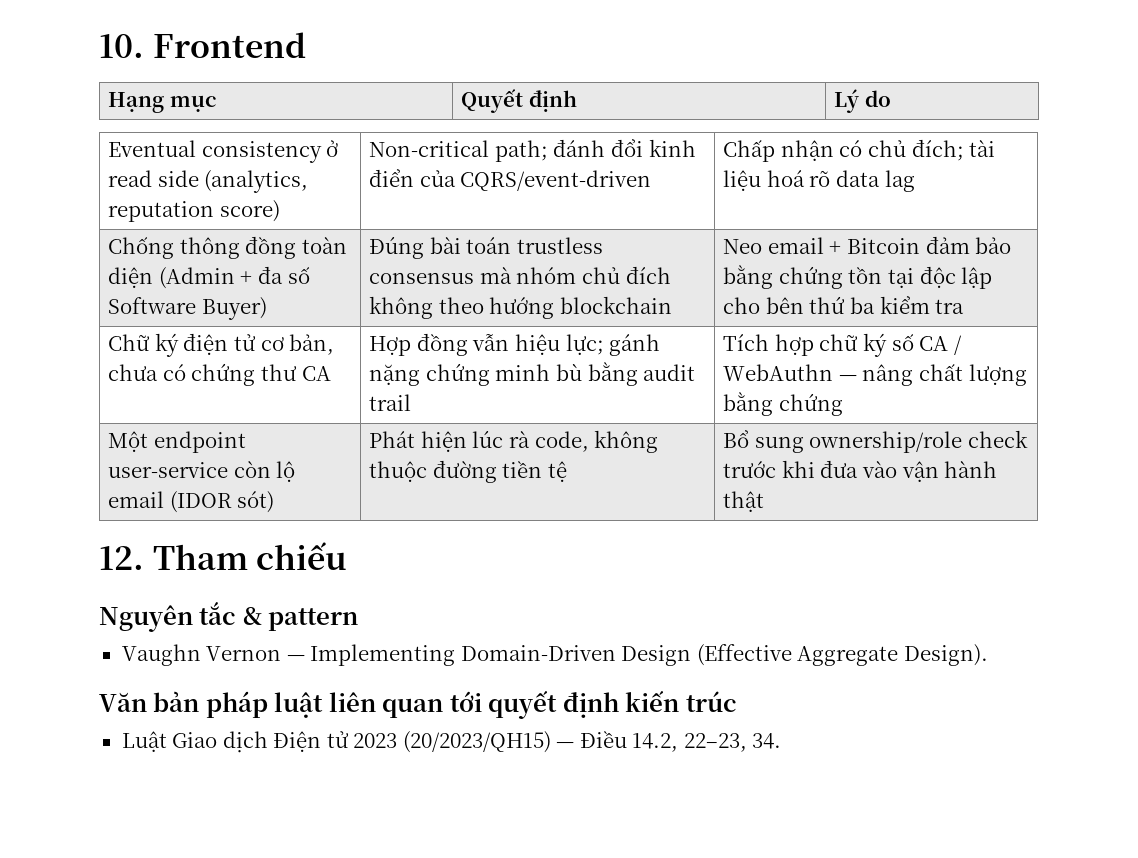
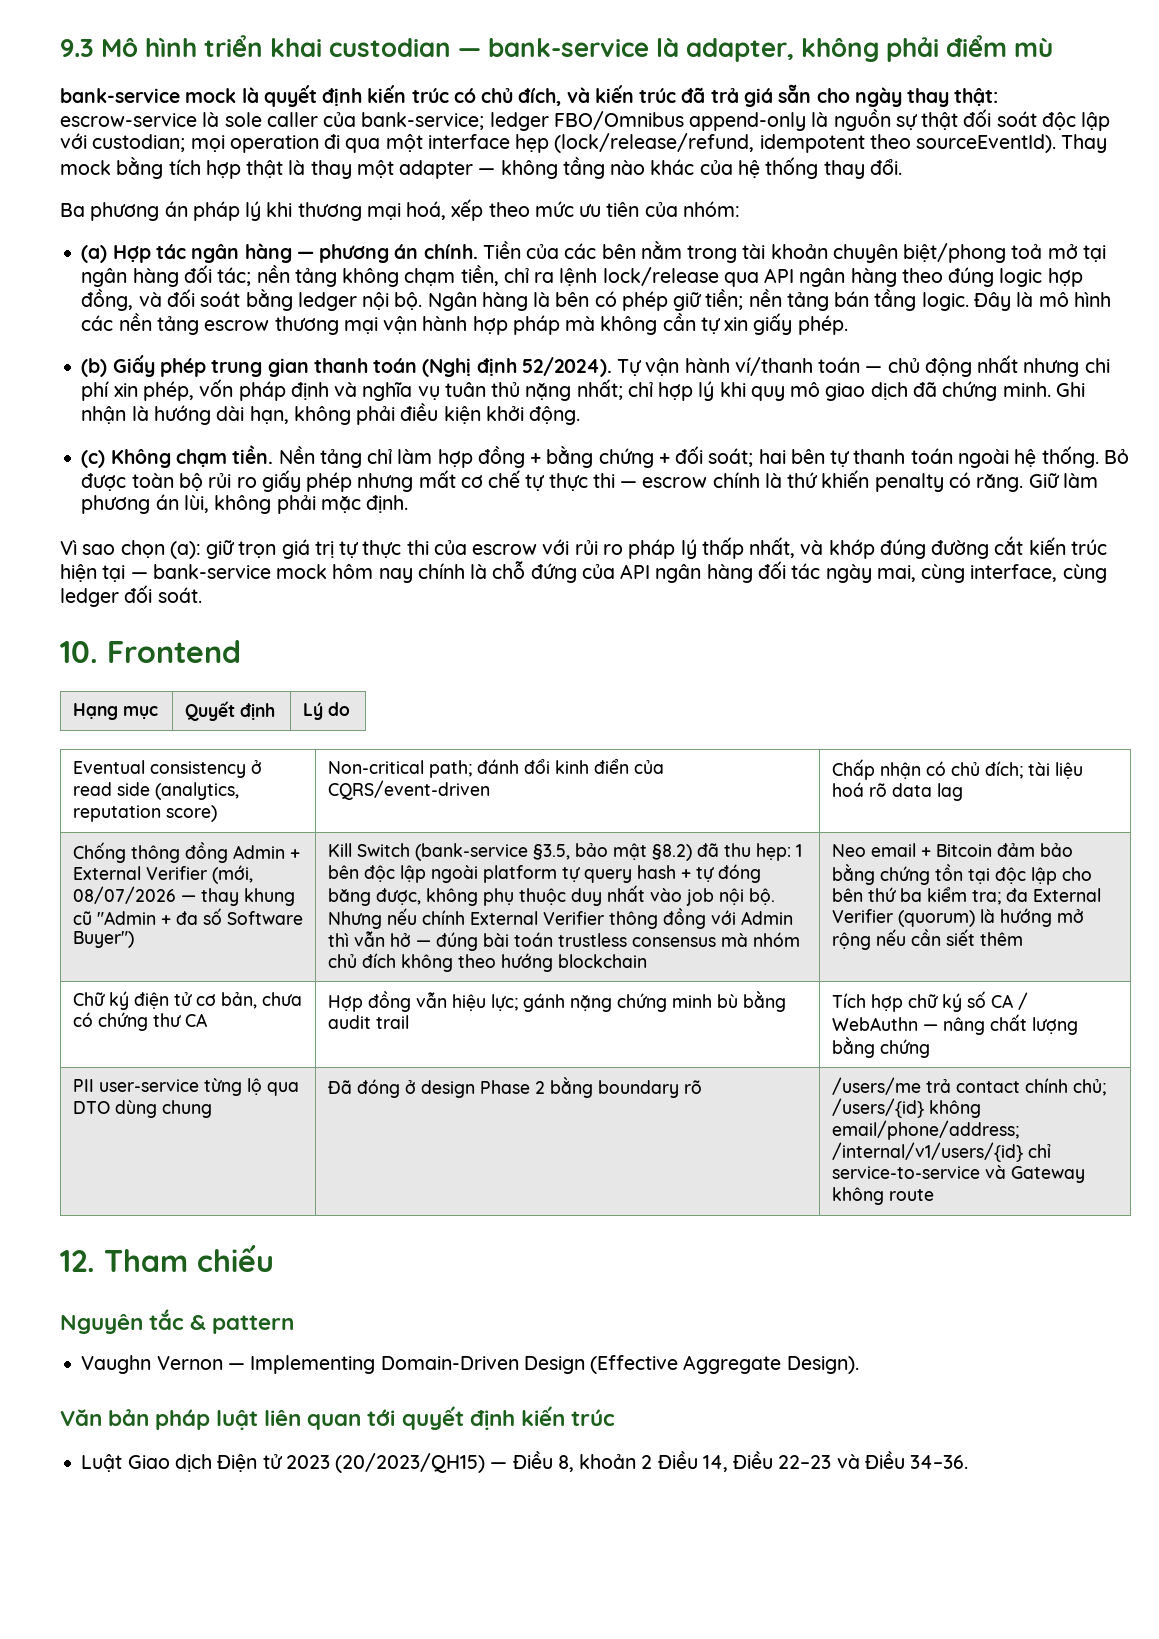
+ 9.3 Mô hình triển khai custodian — bank-service là adapter, không phải điểm mù
+ bank-service mock là quyết định kiến trúc có chủ đích, và kiến trúc đã trả giá sẵn cho ngày thay thật: escrow-service là sole caller của bank-service; ledger FBO/Omnibus append-only là nguồn sự thật đối soát độc lập với custodian; mọi operation đi qua một interface hẹp (lock/release/refund, idempotent theo sourceEventId). Thay mock bằng tích hợp thật là thay một adapter — không tầng nào khác của hệ thống thay đổi.
+ Ba phương án pháp lý khi thương mại hoá, xếp theo mức ưu tiên của nhóm:
+ (a) Hợp tác ngân hàng — phương án chính. Tiền của các bên nằm trong tài khoản chuyên biệt/phong toả mở tại ngân hàng đối tác; nền tảng không chạm tiền, chỉ ra lệnh lock/release qua API ngân hàng theo đúng logic hợp đồng, và đối soát bằng ledger nội bộ. Ngân hàng là bên có phép giữ tiền; nền tảng bán tầng logic. Đây là mô hình các nền tảng escrow thương mại vận hành hợp pháp mà không cần tự xin giấy phép.
+ (b) Giấy phép trung gian thanh toán (Nghị định 52/2024). Tự vận hành ví/thanh toán — chủ động nhất nhưng chi phí xin phép, vốn pháp định và nghĩa vụ tuân thủ nặng nhất; chỉ hợp lý khi quy mô giao dịch đã chứng minh. Ghi nhận là hướng dài hạn, không phải điều kiện khởi động.
+ (c) Không chạm tiền. Nền tảng chỉ làm hợp đồng + bằng chứng + đối soát; hai bên tự thanh toán ngoài hệ thống. Bỏ được toàn bộ rủi ro giấy phép nhưng mất cơ chế tự thực thi — escrow chính là thứ khiến penalty có răng. Giữ làm phương án lùi, không phải mặc định.
+ Vì sao chọn (a): giữ trọn giá trị tự thực thi của escrow với rủi ro pháp lý thấp nhất, và khớp đúng đường cắt kiến trúc hiện tại — bank-service mock hôm nay chính là chỗ đứng của API ngân hàng đối tác ngày mai, cùng interface, cùng ledger đối soát.
- Chống thông đồng toàn diện (Admin + đa số Software Buyer) | Đúng bài toán trustless consensus mà nhóm chủ đích không theo hướng blockchain
+ Chống thông đồng Admin + External Verifier (mới, 08/07/2026 — thay khung cũ "Admin + đa số Software Buyer") | Kill Switch (bank-service §3.5, bảo mật §8.2) đã thu hẹp: 1 bên độc lập ngoài platform tự query hash + tự đóng băng được, không phụ thuộc duy nhất vào job nội bộ. Nhưng nếu chính External Verifier thông đồng với Admin thì vẫn hở — đúng bài toán trustless consensus mà nhóm chủ đích không theo hướng blockchain
- Neo email + Bitcoin đảm bảo bằng chứng tồn tại độc lập cho bên thứ ba kiểm tra
+ Neo email + Bitcoin đảm bảo bằng chứng tồn tại độc lập cho bên thứ ba kiểm tra; đa External Verifier (quorum) là hướng mở rộng nếu cần siết thêm
- Một endpoint user-service còn lộ email (IDOR sót) | Phát hiện lúc rà code, không thuộc đường tiền tệ | Bổ sung ownership/role check trước khi đưa vào vận hành thật
+ PII user-service từng lộ qua DTO dùng chung | Đã đóng ở design Phase 2 bằng boundary rõ | /users/me trả contact chính chủ; /users/{id} không email/phone/address; /internal/v1/users/{id} chỉ service-to-service và Gateway không route
- Luật Giao dịch Điện tử 2023 (20/2023/QH15) — Điều 14.2, 22–23, 34.
+ Luật Giao dịch Điện tử 2023 (20/2023/QH15) — Điều 8, khoản 2 Điều 14, Điều 22–23 và Điều 34–36.

